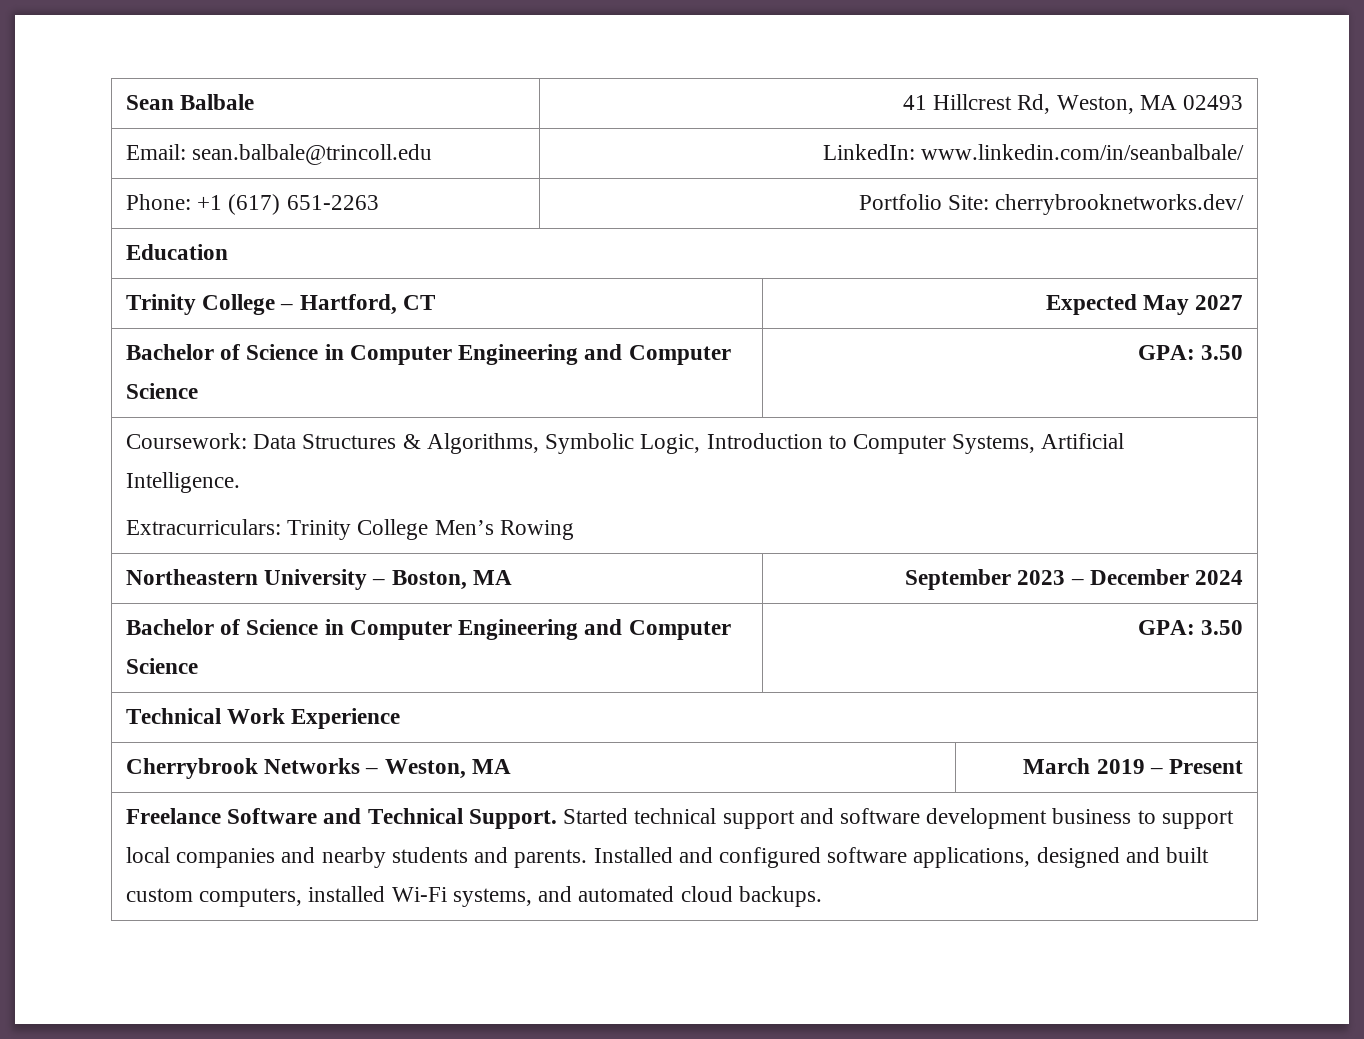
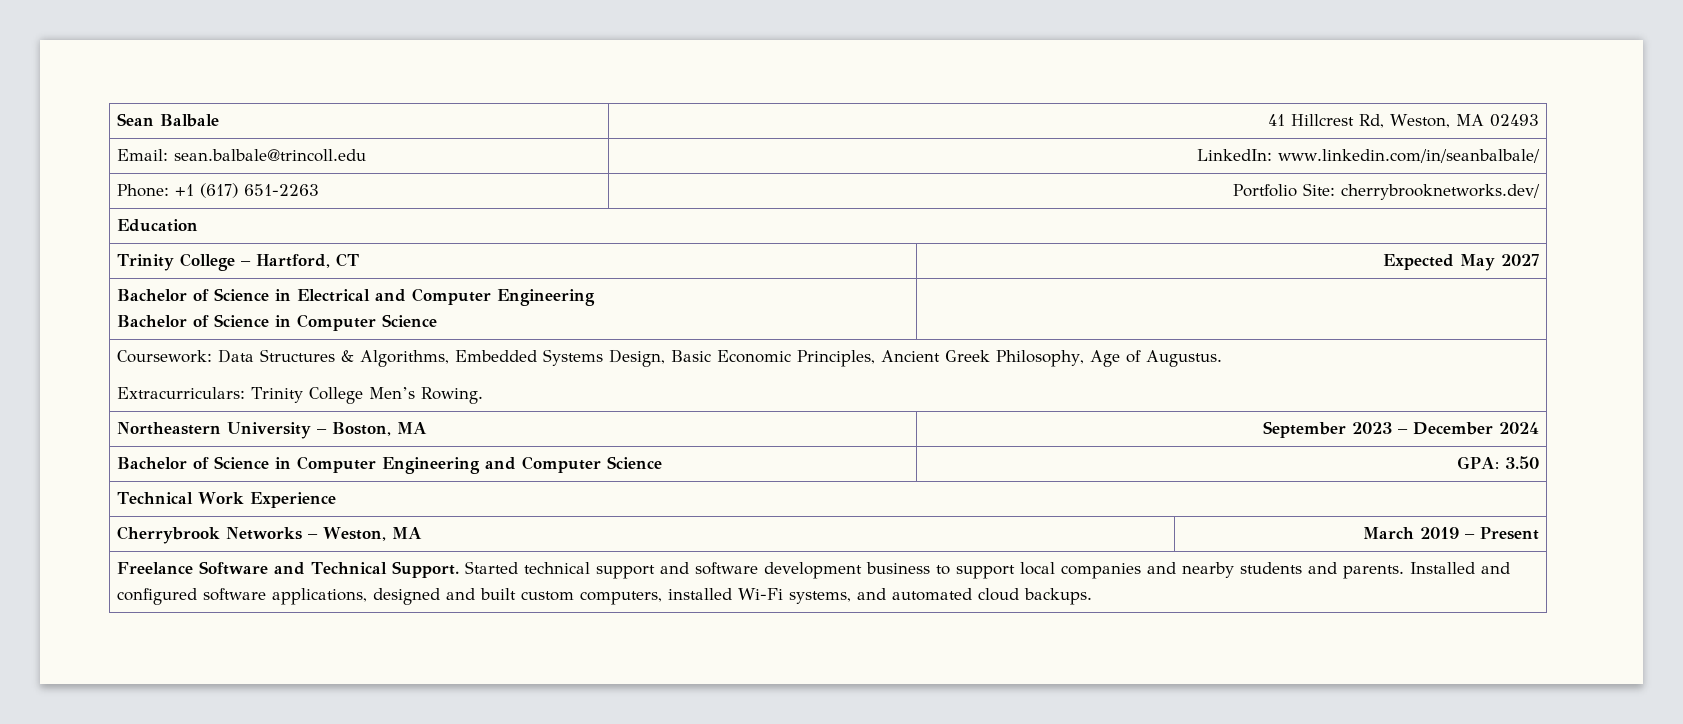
  Trinity College – Hartford, CT | Expected May 2027
- Bachelor of Science in Computer Engineering and Computer Science | GPA: 3.50
+ Bachelor of Science in Electrical and Computer Engineering
+ Bachelor of Science in Computer Science |
- Coursework: Data Structures & Algorithms, Symbolic Logic, Introduction to Computer Systems, Artificial Intelligence.
- Extracurriculars: Trinity College Men’s Rowing
+ Coursework: Data Structures & Algorithms, Embedded Systems Design, Basic Economic Principles, Ancient Greek Philosophy, Age of Augustus.
+ Extracurriculars: Trinity College Men’s Rowing.

